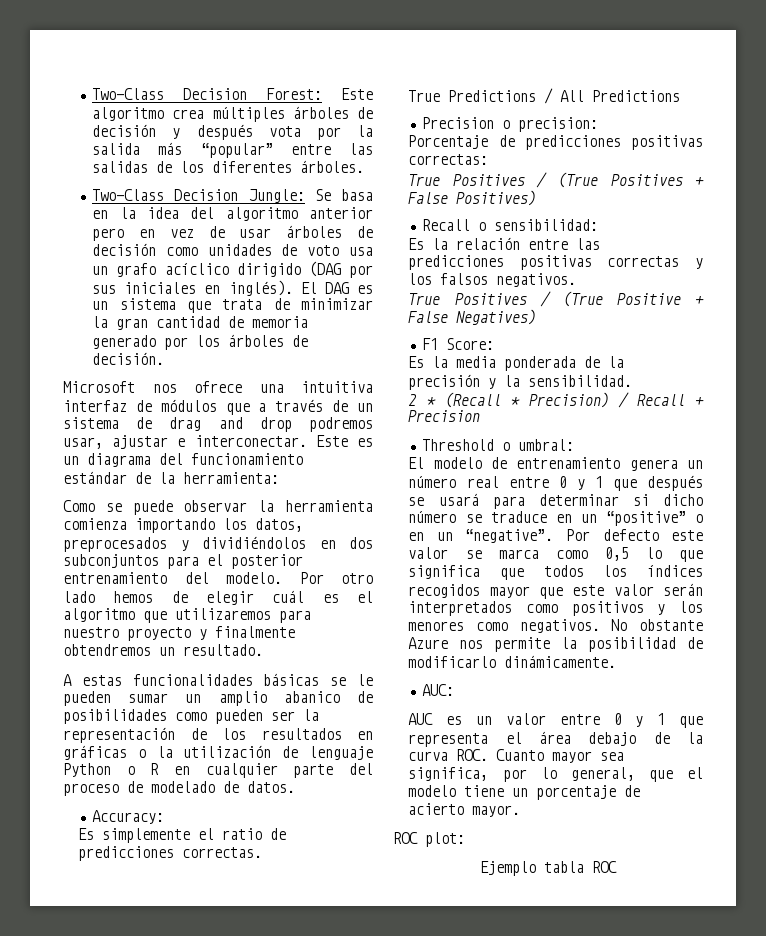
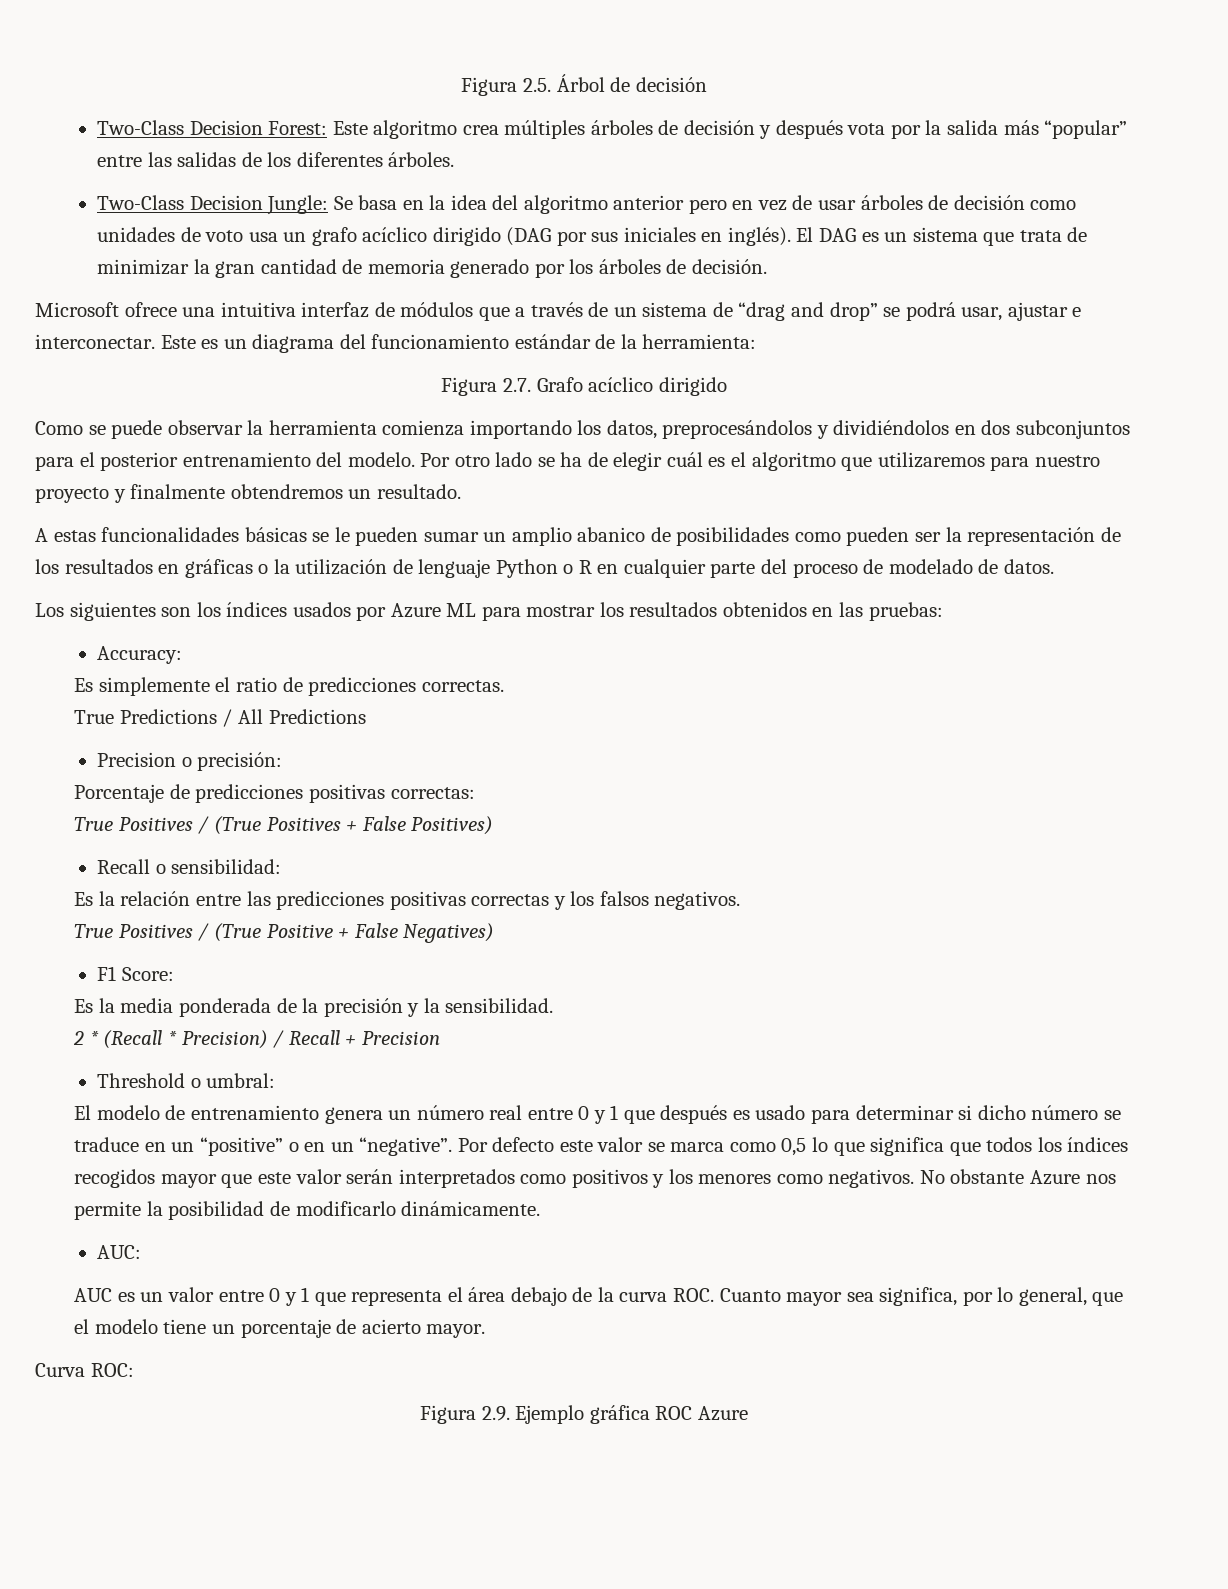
+ Figura 2.5. Árbol de decisión
- Microsoft nos ofrece una intuitiva interfaz de módulos que a través de un sistema de drag and drop podremos usar, ajustar e interconectar.
+ Microsoft ofrece una intuitiva interfaz de módulos que a través de un sistema de “drag and drop” se podrá usar, ajustar e interconectar.
+ Figura 2.7. Grafo acíclico dirigido
- Como se puede observar la herramienta comienza importando los datos, preprocesados y dividiéndolos en dos subconjuntos para el posterior entrenamiento del modelo.
+ Como se puede observar la herramienta comienza importando los datos, preprocesándolos y dividiéndolos en dos subconjuntos para el posterior entrenamiento del modelo.
- Por otro lado hemos de elegir cuál es el algoritmo que utilizaremos para nuestro proyecto y finalmente obtendremos un resultado.
+ Por otro lado se ha de elegir cuál es el algoritmo que utilizaremos para nuestro proyecto y finalmente obtendremos un resultado.
+ Los siguientes son los índices usados por Azure ML para mostrar los resultados obtenidos en las pruebas:
- Precision o precision:
+ Precision o precisión:
- El modelo de entrenamiento genera un número real entre 0 y 1 que después se usará para determinar si dicho número se traduce en un “positive” o en un “negative”.
+ El modelo de entrenamiento genera un número real entre 0 y 1 que después es usado para determinar si dicho número se traduce en un “positive” o en un “negative”.
- ROC plot:
- Ejemplo tabla ROC
+ Curva ROC:
+ Figura 2.9. Ejemplo gráfica ROC Azure

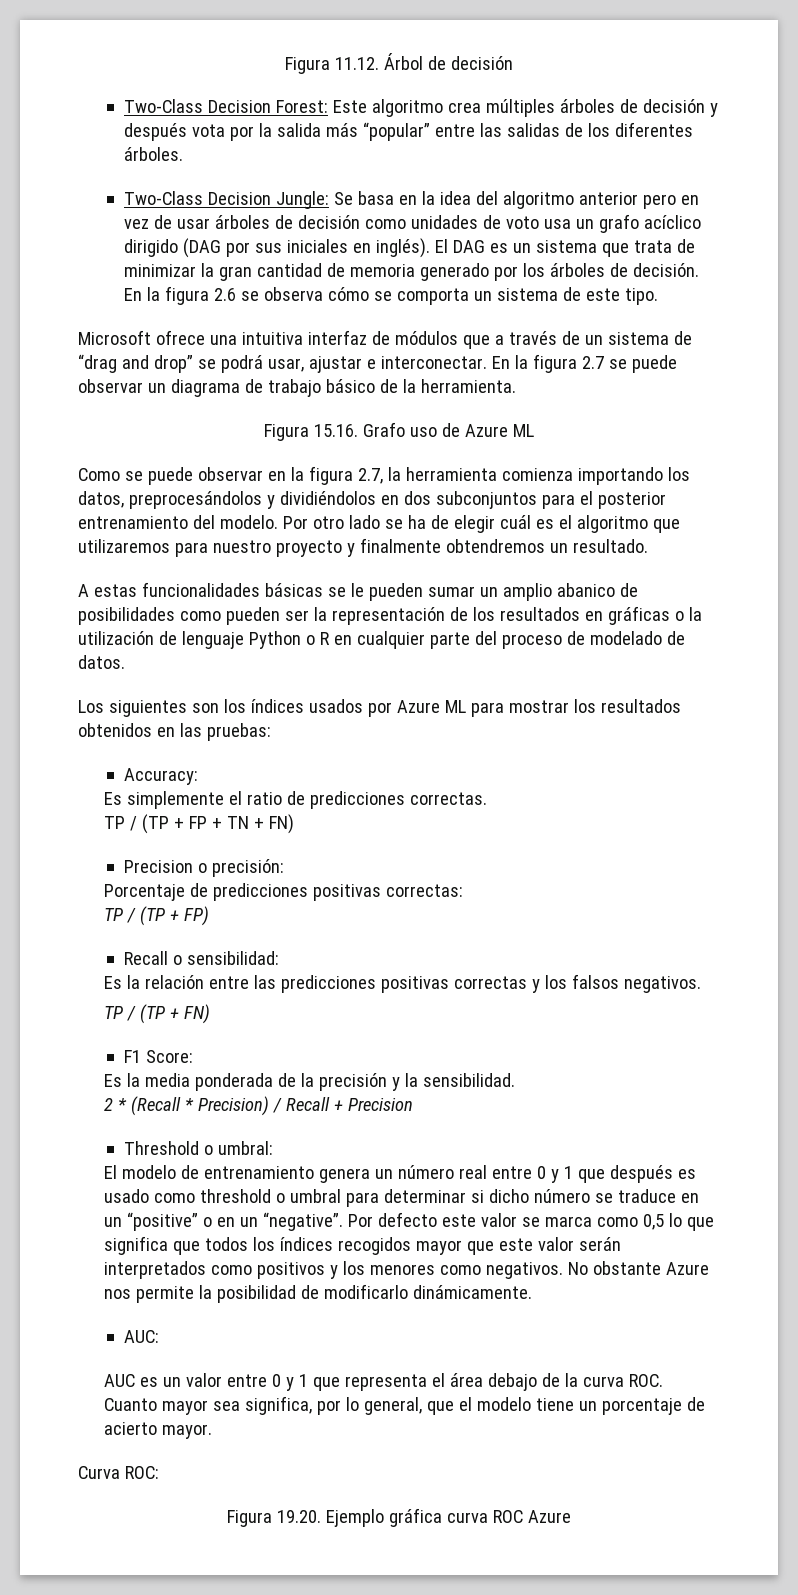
- Figura 2.5. Árbol de decisión
+ Figura 11.12. Árbol de decisión
+ En la figura 2.6 se observa cómo se comporta un sistema de este tipo.
- Este es un diagrama del funcionamiento estándar de la herramienta:
- Figura 2.7. Grafo acíclico dirigido
+ En la figura 2.7 se puede observar un diagrama de trabajo básico de la herramienta.
+ Figura 15.16. Grafo uso de Azure ML
- Como se puede observar la herramienta comienza importando los datos, preprocesándolos y dividiéndolos en dos subconjuntos para el posterior entrenamiento del modelo.
+ Como se puede observar en la figura 2.7, la herramienta comienza importando los datos, preprocesándolos y dividiéndolos en dos subconjuntos para el posterior entrenamiento del modelo.
- True Predictions / All Predictions
+ TP / (TP + FP + TN + FN)
- True Positives / (True Positives + False Positives)
+ TP / (TP + FP)
- True Positives / (True Positive + False Negatives)
+ TP / (TP + FN)
- El modelo de entrenamiento genera un número real entre 0 y 1 que después es usado para determinar si dicho número se traduce en un “positive” o en un “negative”.
+ El modelo de entrenamiento genera un número real entre 0 y 1 que después es usado como threshold o umbral para determinar si dicho número se traduce en un “positive” o en un “negative”.
- Figura 2.9. Ejemplo gráfica ROC Azure
+ Figura 19.20. Ejemplo gráfica curva ROC Azure

